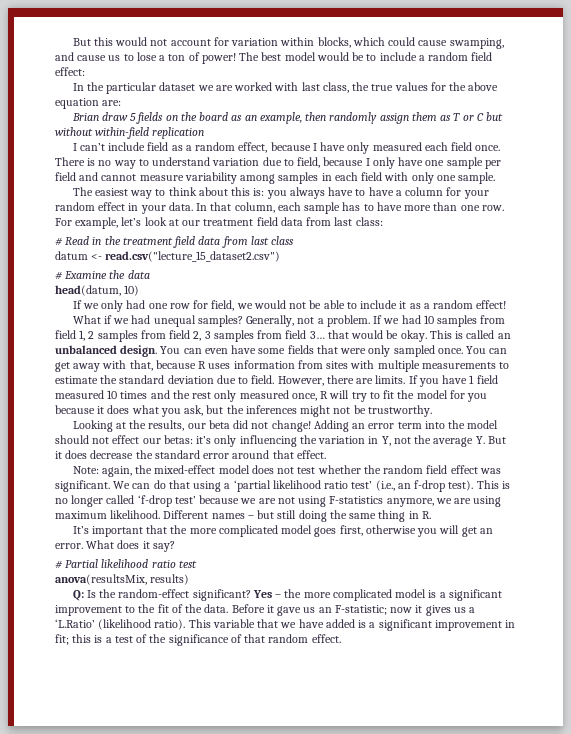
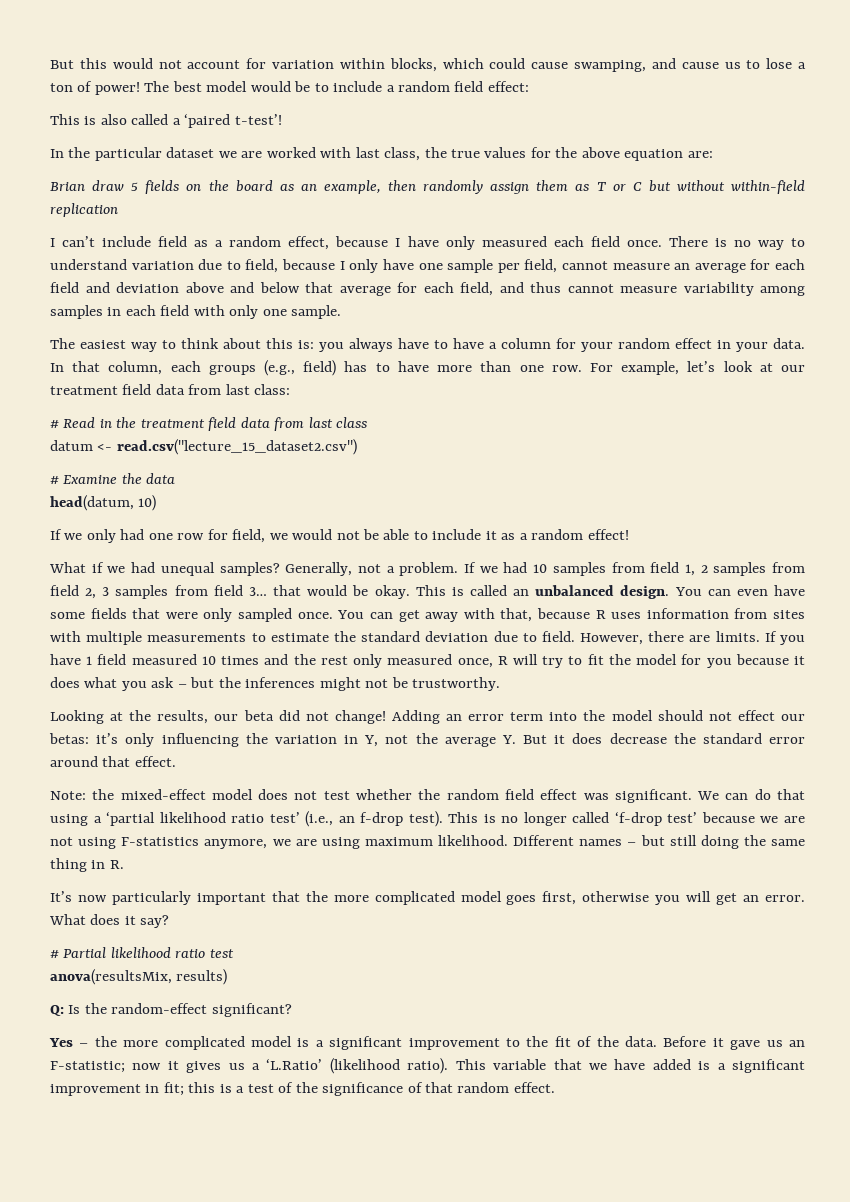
+ This is also called a ‘paired t-test’!
- There is no way to understand variation due to field, because I only have one sample per field and cannot measure variability among samples in each field with only one sample.
+ There is no way to understand variation due to field, because I only have one sample per field, cannot measure an average for each field and deviation above and below that average for each field, and thus cannot measure variability among samples in each field with only one sample.
- In that column, each sample has to have more than one row.
+ In that column, each groups (e.g., field) has to have more than one row.
- If you have 1 field measured 10 times and the rest only measured once, R will try to fit the model for you because it does what you ask, but the inferences might not be trustworthy.
+ If you have 1 field measured 10 times and the rest only measured once, R will try to fit the model for you because it does what you ask – but the inferences might not be trustworthy.
- Note: again, the mixed-effect model does not test whether the random field effect was significant.
+ Note: the mixed-effect model does not test whether the random field effect was significant.
- It’s important that the more complicated model goes first, otherwise you will get an error.
+ It’s now particularly important that the more complicated model goes first, otherwise you will get an error.
- Q: Is the random-effect significant? Yes – the more complicated model is a significant improvement to the fit of the data.
+ Q: Is the random-effect significant?
+ Yes – the more complicated model is a significant improvement to the fit of the data.

